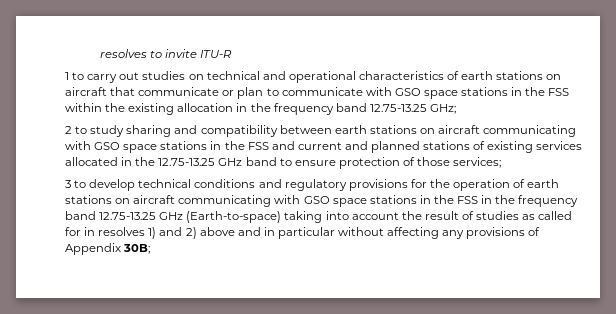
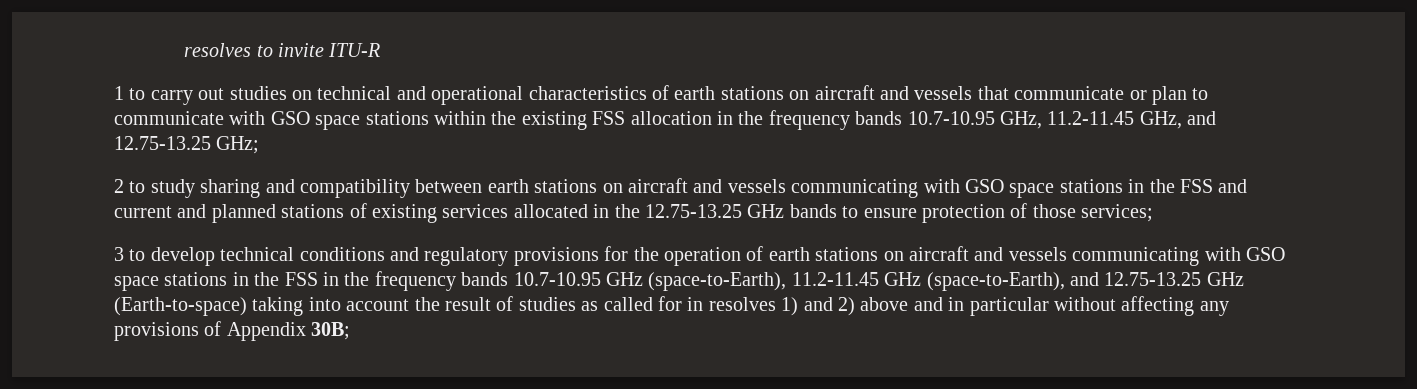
- 1 to carry out studies on technical and operational characteristics of earth stations on aircraft that communicate or plan to communicate with GSO space stations in the FSS within the existing allocation in the frequency band 12.75-13.25 GHz;
+ 1 to carry out studies on technical and operational characteristics of earth stations on aircraft and vessels that communicate or plan to communicate with GSO space stations within the existing FSS allocation in the frequency bands 10.7-10.95 GHz, 11.2-11.45 GHz, and 12.75-13.25 GHz;
- 2 to study sharing and compatibility between earth stations on aircraft communicating with GSO space stations in the FSS and current and planned stations of existing services allocated in the 12.75-13.25 GHz band to ensure protection of those services;
+ 2 to study sharing and compatibility between earth stations on aircraft and vessels communicating with GSO space stations in the FSS and current and planned stations of existing services allocated in the 12.75-13.25 GHz bands to ensure protection of those services;
- 3 to develop technical conditions and regulatory provisions for the operation of earth stations on aircraft communicating with GSO space stations in the FSS in the frequency band 12.75-13.25 GHz (Earth-to-space) taking into account the result of studies as called for in resolves 1) and 2) above and in particular without affecting any provisions of Appendix 30B;
+ 3 to develop technical conditions and regulatory provisions for the operation of earth stations on aircraft and vessels communicating with GSO space stations in the FSS in the frequency bands 10.7-10.95 GHz (space-to-Earth), 11.2-11.45 GHz (space-to-Earth), and 12.75-13.25 GHz (Earth-to-space) taking into account the result of studies as called for in resolves 1) and 2) above and in particular without affecting any provisions of Appendix 30B;

